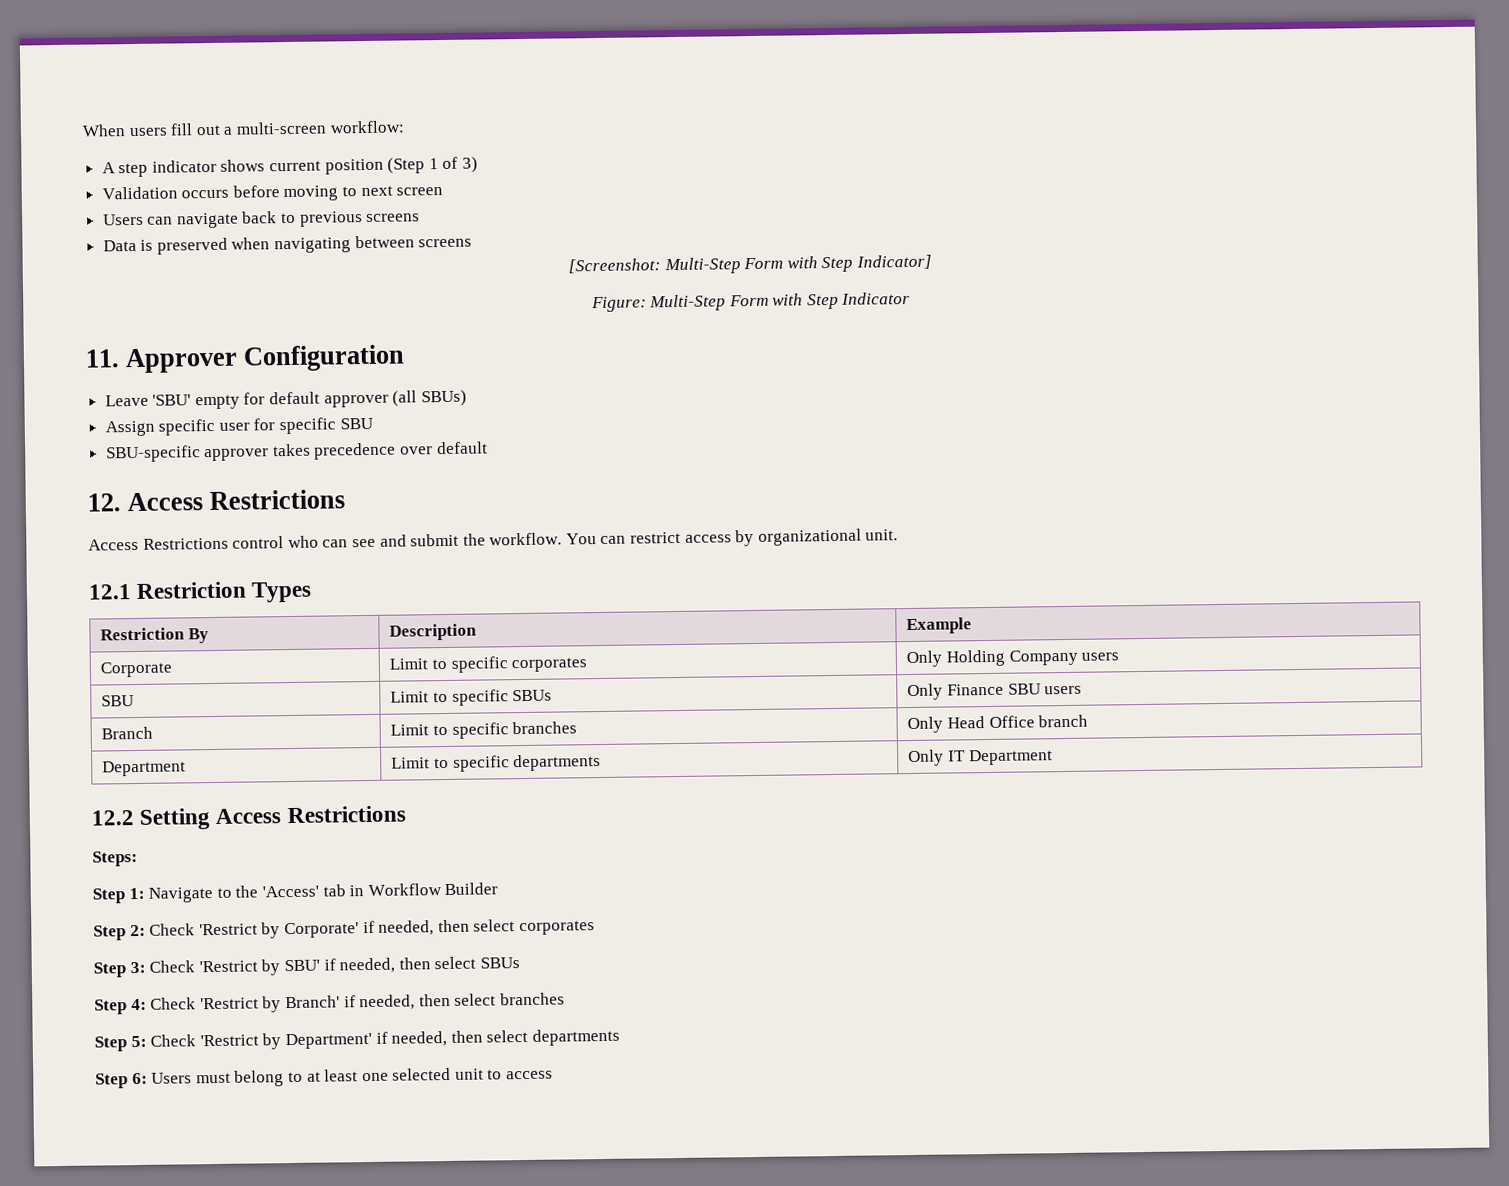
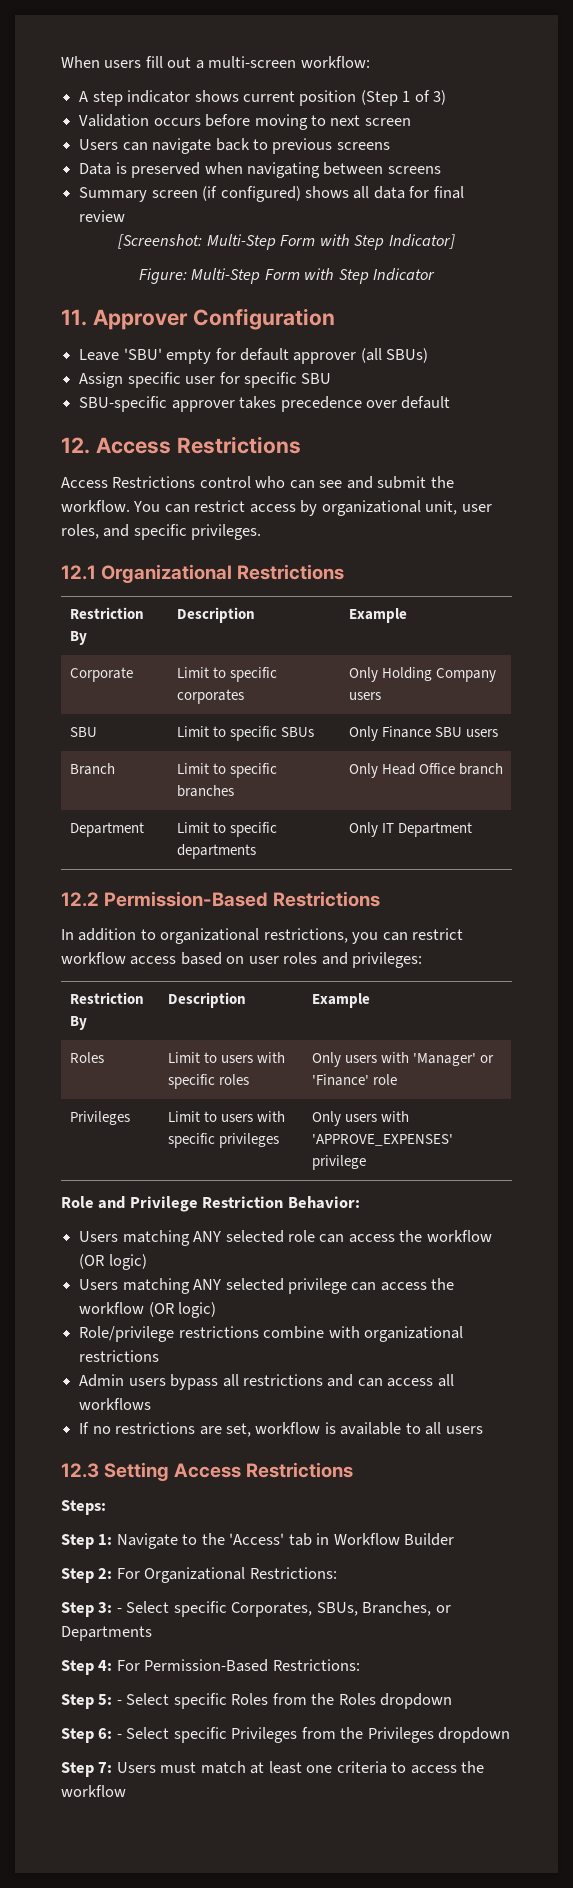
+ Summary screen (if configured) shows all data for final review
- You can restrict access by organizational unit.
+ You can restrict access by organizational unit, user roles, and specific privileges.
- 12.1 Restriction Types
+ 12.1 Organizational Restrictions
- 12.2 Setting Access Restrictions
+ 12.2 Permission-Based Restrictions
+ In addition to organizational restrictions, you can restrict workflow access based on user roles and privileges:
+ Restriction By | Description | Example
+ Roles | Limit to users with specific roles | Only users with 'Manager' or 'Finance' role
+ Privileges | Limit to users with specific privileges | Only users with 'APPROVE_EXPENSES' privilege
+ Role and Privilege Restriction Behavior:
+ Users matching ANY selected role can access the workflow (OR logic)
+ Users matching ANY selected privilege can access the workflow (OR logic)
+ Role/privilege restrictions combine with organizational restrictions
+ Admin users bypass all restrictions and can access all workflows
+ If no restrictions are set, workflow is available to all users
+ 12.3 Setting Access Restrictions
- Step 2: Check 'Restrict by Corporate' if needed, then select corporates
- Step 3: Check 'Restrict by SBU' if needed, then select SBUs
- Step 4: Check 'Restrict by Branch' if needed, then select branches
- Step 5: Check 'Restrict by Department' if needed, then select departments
- Step 6: Users must belong to at least one selected unit to access
+ Step 2: For Organizational Restrictions:
+ Step 3: - Select specific Corporates, SBUs, Branches, or Departments
+ Step 4: For Permission-Based Restrictions:
+ Step 5: - Select specific Roles from the Roles dropdown
+ Step 6: - Select specific Privileges from the Privileges dropdown
+ Step 7: Users must match at least one criteria to access the workflow

